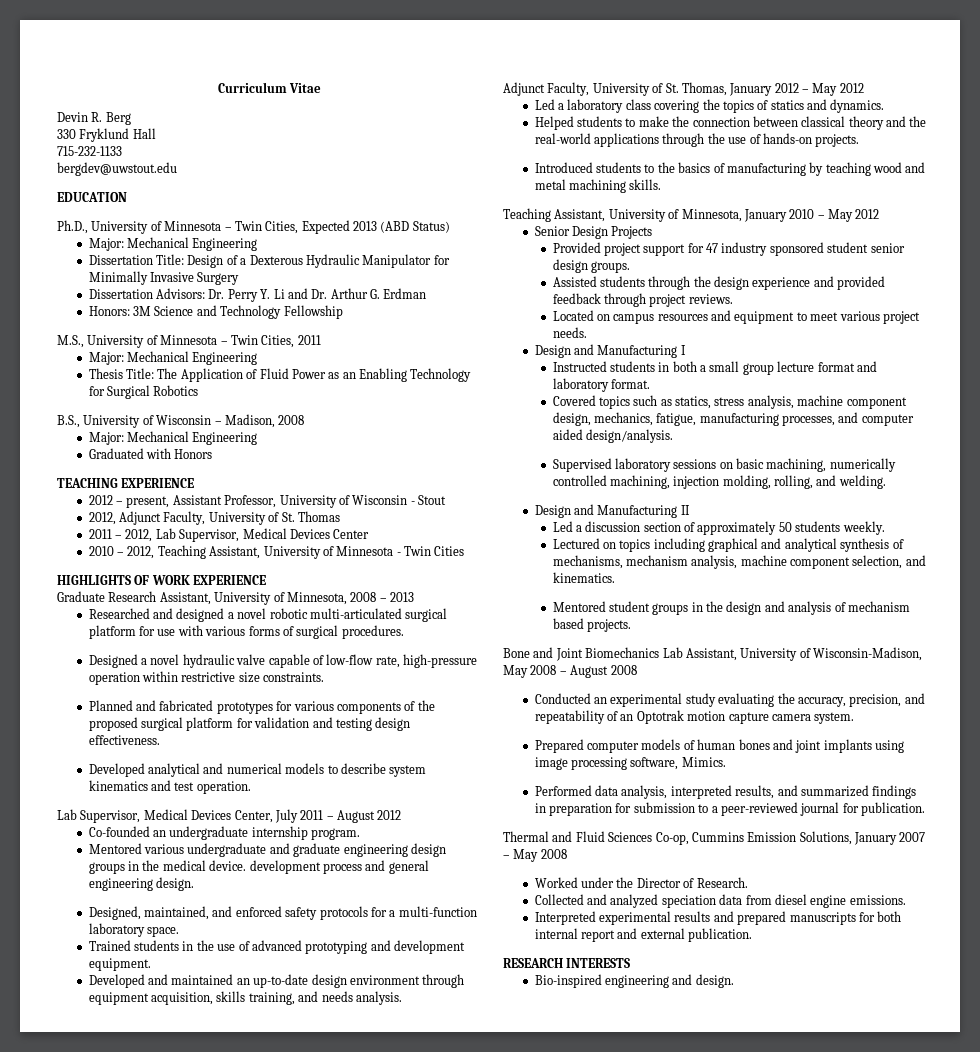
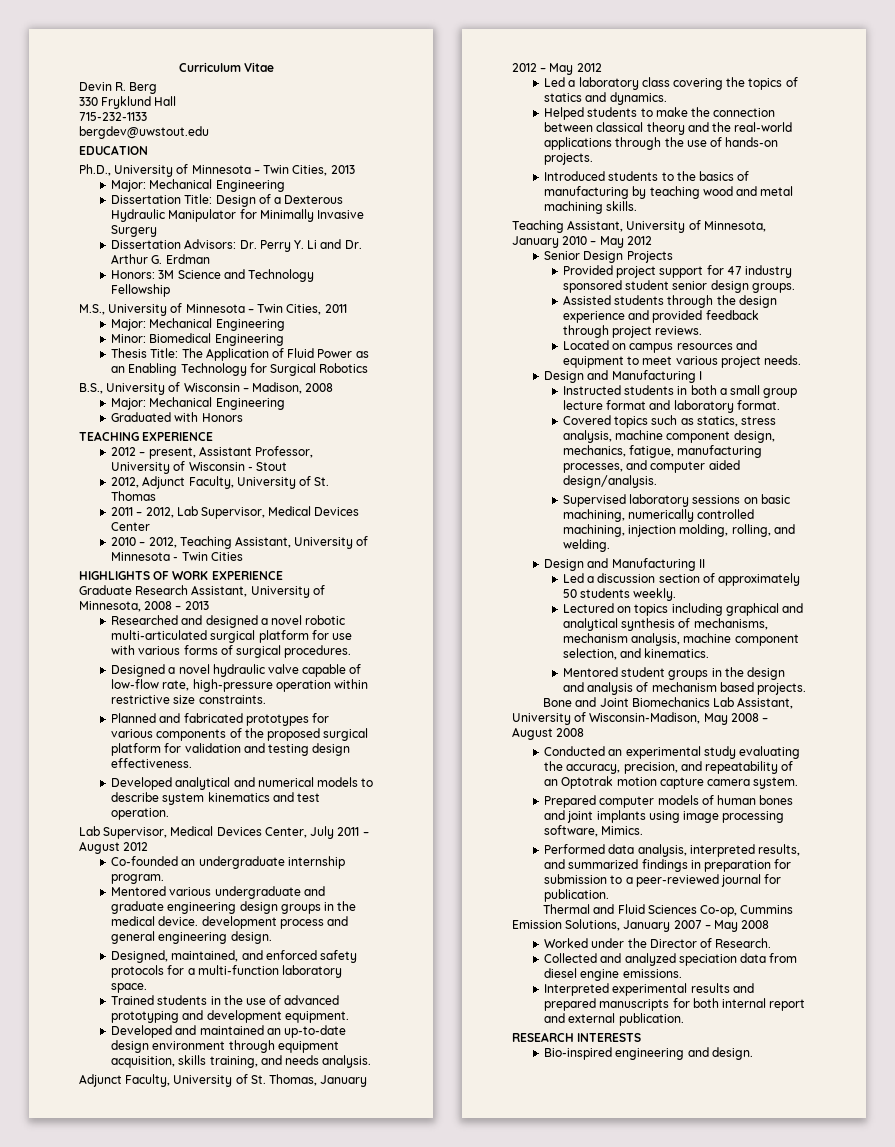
- Ph.D., University of Minnesota – Twin Cities, Expected 2013 (ABD Status)
+ Ph.D., University of Minnesota – Twin Cities, 2013
+ Minor: Biomedical Engineering

